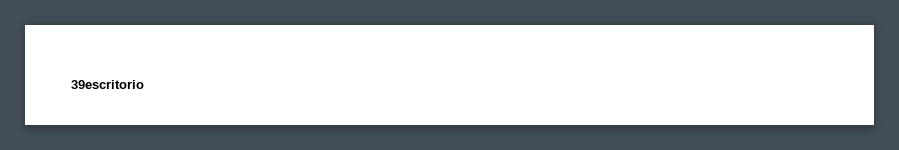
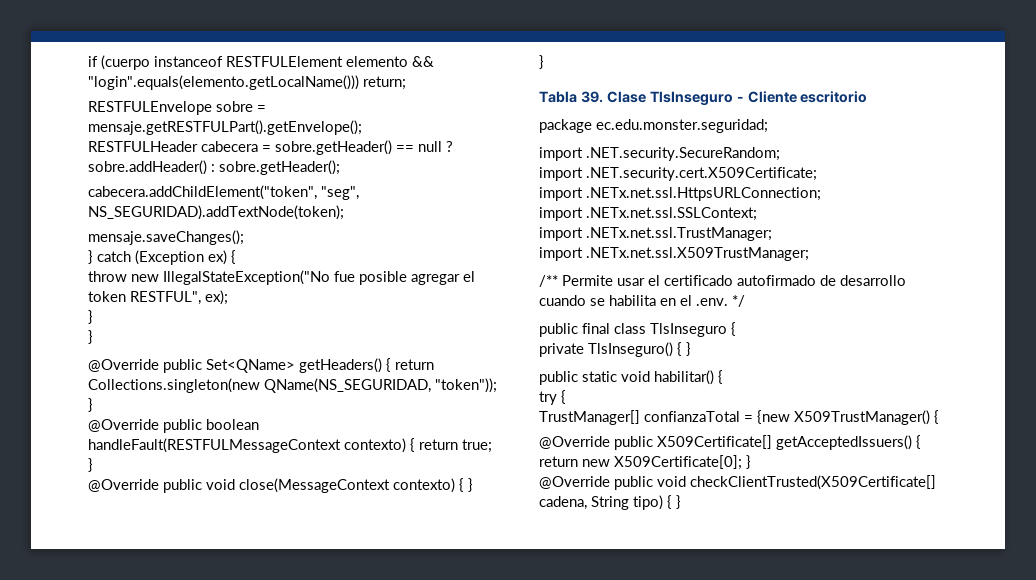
- 39escritorio
+ if (cuerpo instanceof RESTFULElement elemento && "login".equals(elemento.getLocalName())) return;
+ RESTFULEnvelope sobre = mensaje.getRESTFULPart().getEnvelope();
+ RESTFULHeader cabecera = sobre.getHeader() == null ? sobre.addHeader() : sobre.getHeader();
+ cabecera.addChildElement("token", "seg", NS_SEGURIDAD).addTextNode(token);
+ mensaje.saveChanges();
+ } catch (Exception ex) {
+ throw new IllegalStateException("No fue posible agregar el token RESTFUL", ex);
+ }
+ }
+ @Override public Set<QName> getHeaders() { return Collections.singleton(new QName(NS_SEGURIDAD, "token")); }
+ @Override public boolean handleFault(RESTFULMessageContext contexto) { return true; }
+ @Override public void close(MessageContext contexto) { }
+ }
+ Tabla 39. Clase TlsInseguro - Cliente escritorio
+ package ec.edu.monster.seguridad;
+ import .NET.security.SecureRandom;
+ import .NET.security.cert.X509Certificate;
+ import .NETx.net.ssl.HttpsURLConnection;
+ import .NETx.net.ssl.SSLContext;
+ import .NETx.net.ssl.TrustManager;
+ import .NETx.net.ssl.X509TrustManager;
+ /** Permite usar el certificado autofirmado de desarrollo cuando se habilita en el .env. */
+ public final class TlsInseguro {
+ private TlsInseguro() { }
+ public static void habilitar() {
+ try {
+ TrustManager[] confianzaTotal = {new X509TrustManager() {
+ @Override public X509Certificate[] getAcceptedIssuers() { return new X509Certificate[0]; }
+ @Override public void checkClientTrusted(X509Certificate[] cadena, String tipo) { }

